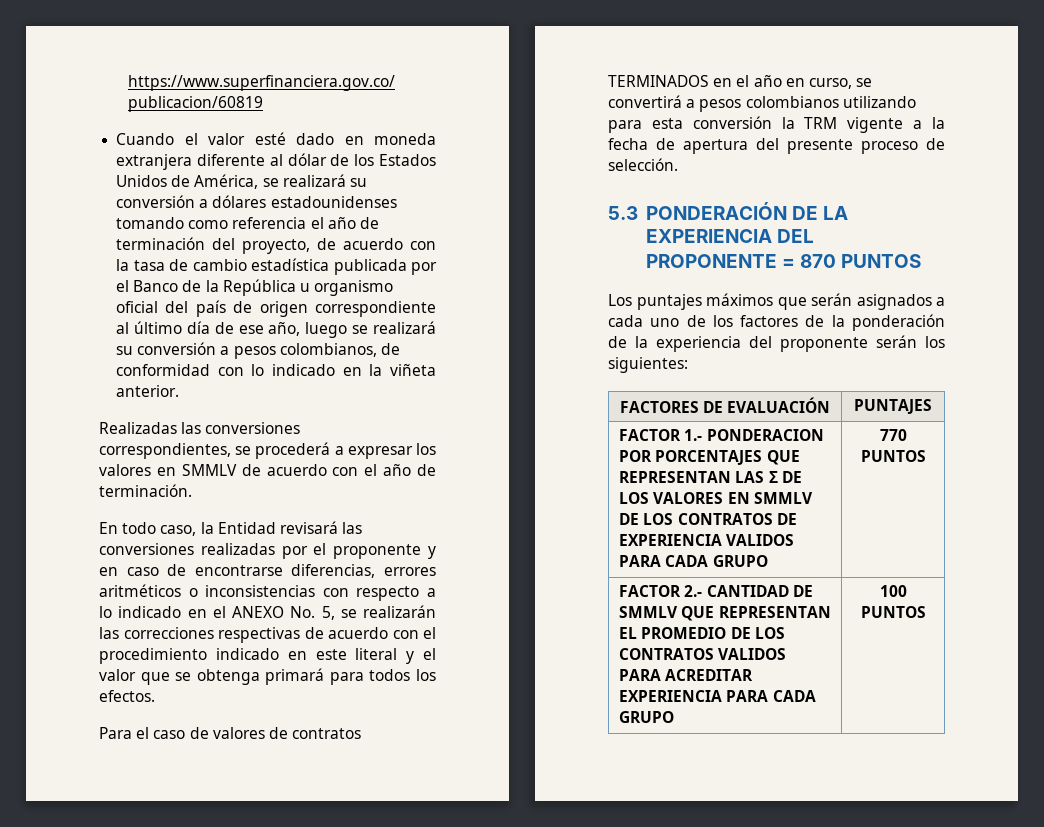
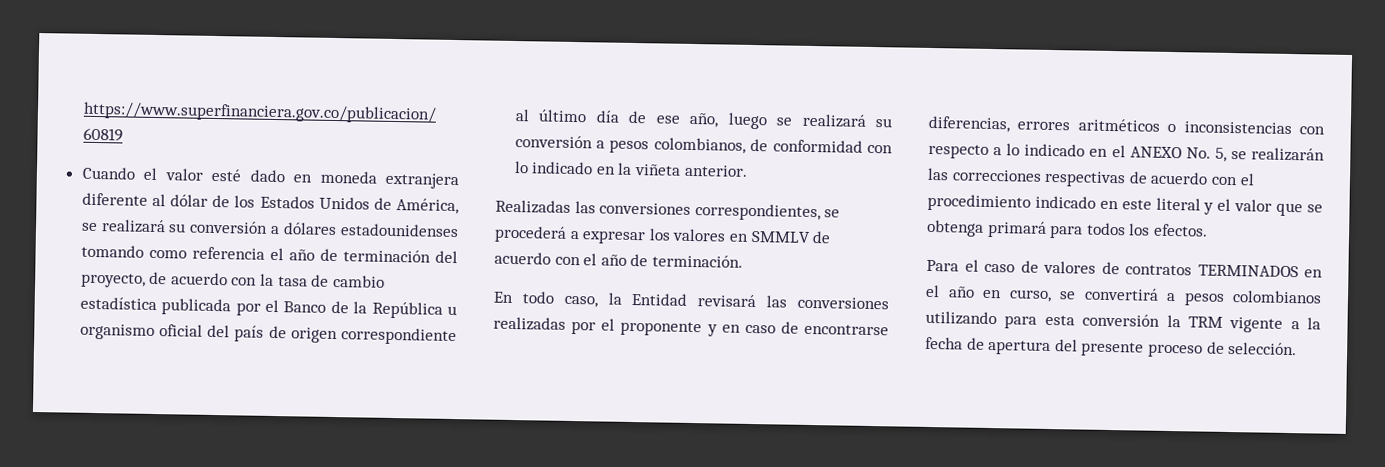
- 5.3 PONDERACIÓN DE LA EXPERIENCIA DEL PROPONENTE = 870 PUNTOS
- Los puntajes máximos que serán asignados a cada uno de los factores de la ponderación de la experiencia del proponente serán los siguientes:
- FACTORES DE EVALUACIÓN | PUNTAJES
- FACTOR 1.- PONDERACION POR PORCENTAJES QUE REPRESENTAN LAS Σ DE LOS VALORES EN SMMLV DE LOS CONTRATOS DE EXPERIENCIA VALIDOS PARA CADA GRUPO | 770 PUNTOS
- FACTOR 2.- CANTIDAD DE SMMLV QUE REPRESENTAN EL PROMEDIO DE LOS CONTRATOS VALIDOS PARA ACREDITAR EXPERIENCIA PARA CADA GRUPO | 100 PUNTOS

